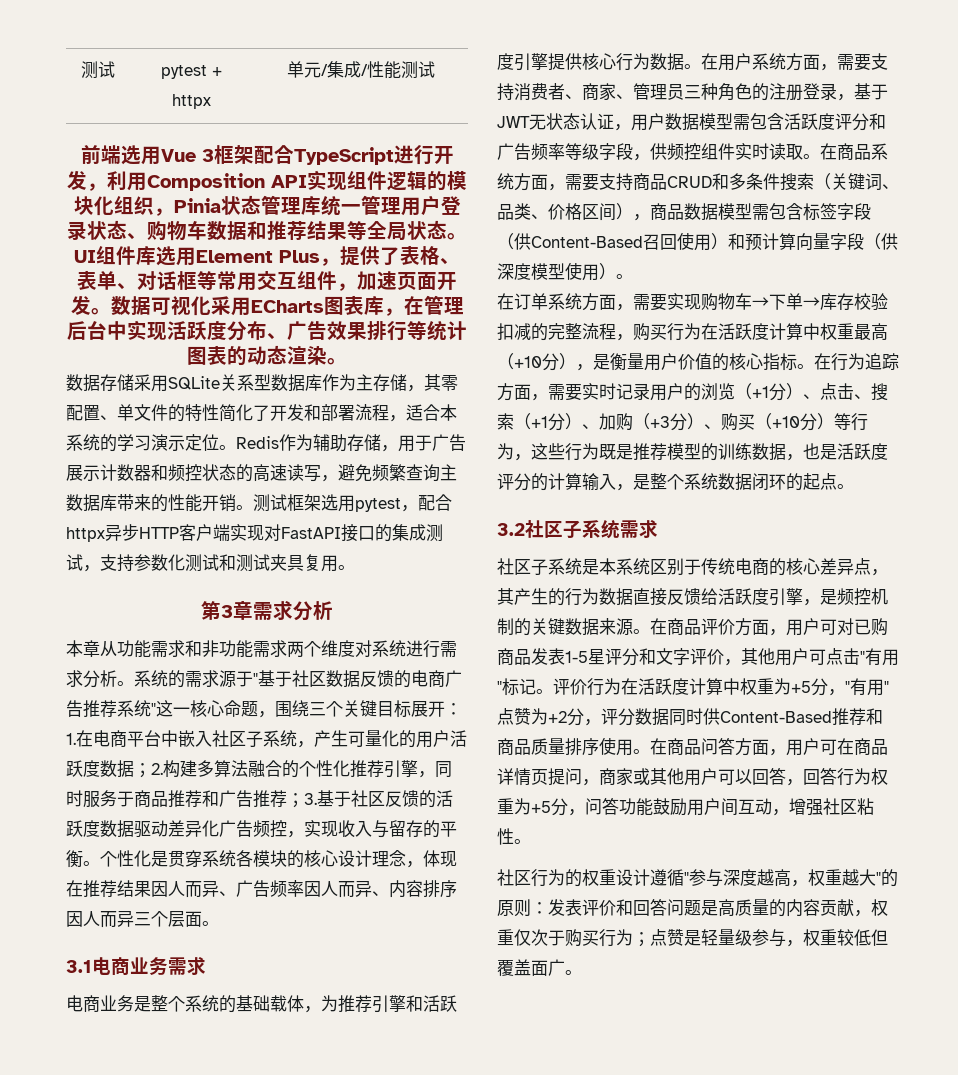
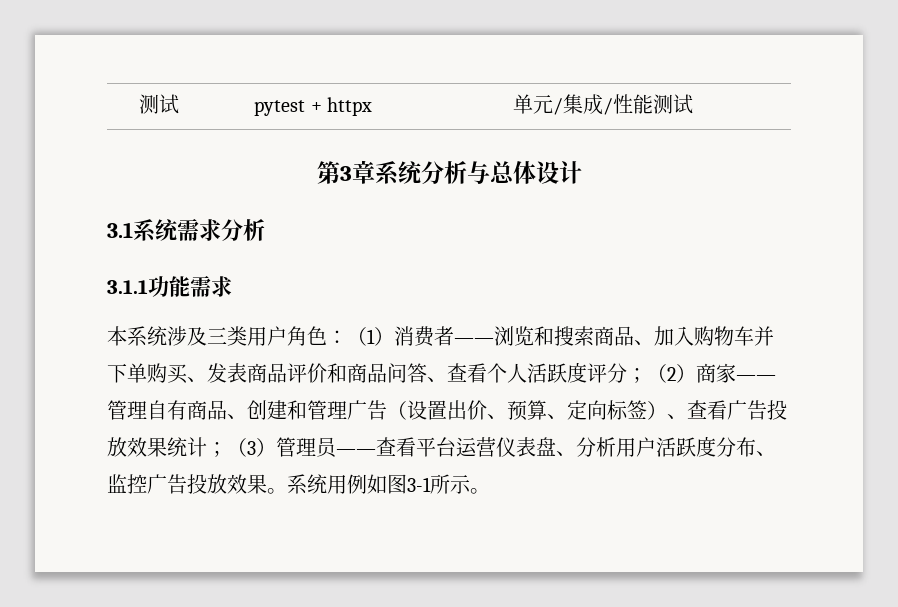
- 前端选用Vue 3框架配合TypeScript进行开发，利用Composition API实现组件逻辑的模块化组织，Pinia状态管理库统一管理用户登录状态、购物车数据和推荐结果等全局状态。UI组件库选用Element Plus，提供了表格、表单、对话框等常用交互组件，加速页面开发。数据可视化采用ECharts图表库，在管理后台中实现活跃度分布、广告效果排行等统计图表的动态渲染。
- 数据存储采用SQLite关系型数据库作为主存储，其零配置、单文件的特性简化了开发和部署流程，适合本系统的学习演示定位。Redis作为辅助存储，用于广告展示计数器和频控状态的高速读写，避免频繁查询主数据库带来的性能开销。测试框架选用pytest，配合httpx异步HTTP客户端实现对FastAPI接口的集成测试，支持参数化测试和测试夹具复用。
- 第3章需求分析
- 本章从功能需求和非功能需求两个维度对系统进行需求分析。系统的需求源于"基于社区数据反馈的电商广告推荐系统"这一核心命题，围绕三个关键目标展开：1.在电商平台中嵌入社区子系统，产生可量化的用户活跃度数据；2.构建多算法融合的个性化推荐引擎，同时服务于商品推荐和广告推荐；3.基于社区反馈的活跃度数据驱动差异化广告频控，实现收入与留存的平衡。个性化是贯穿系统各模块的核心设计理念，体现在推荐结果因人而异、广告频率因人而异、内容排序因人而异三个层面。
- 3.1电商业务需求
- 电商业务是整个系统的基础载体，为推荐引擎和活跃度引擎提供核心行为数据。在用户系统方面，需要支持消费者、商家、管理员三种角色的注册登录，基于JWT无状态认证，用户数据模型需包含活跃度评分和广告频率等级字段，供频控组件实时读取。在商品系统方面，需要支持商品CRUD和多条件搜索（关键词、品类、价格区间），商品数据模型需包含标签字段（供Content-Based召回使用）和预计算向量字段（供深度模型使用）。
- 在订单系统方面，需要实现购物车→下单→库存校验扣减的完整流程，购买行为在活跃度计算中权重最高（+10分），是衡量用户价值的核心指标。在行为追踪方面，需要实时记录用户的浏览（+1分）、点击、搜索（+1分）、加购（+3分）、购买（+10分）等行为，这些行为既是推荐模型的训练数据，也是活跃度评分的计算输入，是整个系统数据闭环的起点。
- 3.2社区子系统需求
- 社区子系统是本系统区别于传统电商的核心差异点，其产生的行为数据直接反馈给活跃度引擎，是频控机制的关键数据来源。在商品评价方面，用户可对已购商品发表1-5星评分和文字评价，其他用户可点击"有用"标记。评价行为在活跃度计算中权重为+5分，"有用"点赞为+2分，评分数据同时供Content-Based推荐和商品质量排序使用。在商品问答方面，用户可在商品详情页提问，商家或其他用户可以回答，回答行为权重为+5分，问答功能鼓励用户间互动，增强社区粘性。
- 社区行为的权重设计遵循"参与深度越高，权重越大"的原则：发表评价和回答问题是高质量的内容贡献，权重仅次于购买行为；点赞是轻量级参与，权重较低但覆盖面广。
+ 第3章系统分析与总体设计
+ 3.1系统需求分析
+ 3.1.1功能需求
+ 本系统涉及三类用户角色：（1）消费者——浏览和搜索商品、加入购物车并下单购买、发表商品评价和商品问答、查看个人活跃度评分；（2）商家——管理自有商品、创建和管理广告（设置出价、预算、定向标签）、查看广告投放效果统计；（3）管理员——查看平台运营仪表盘、分析用户活跃度分布、监控广告投放效果。系统用例如图3-1所示。

